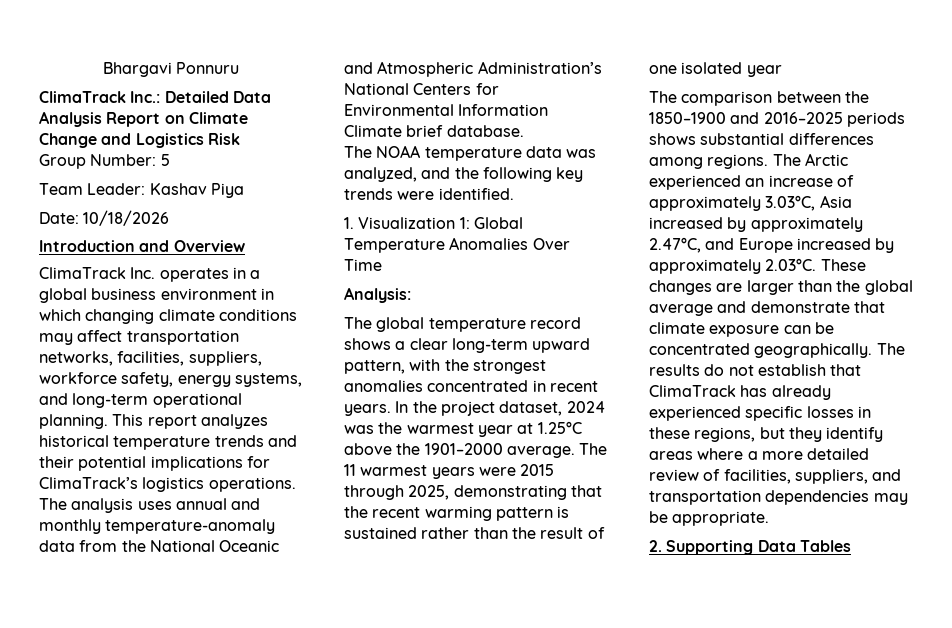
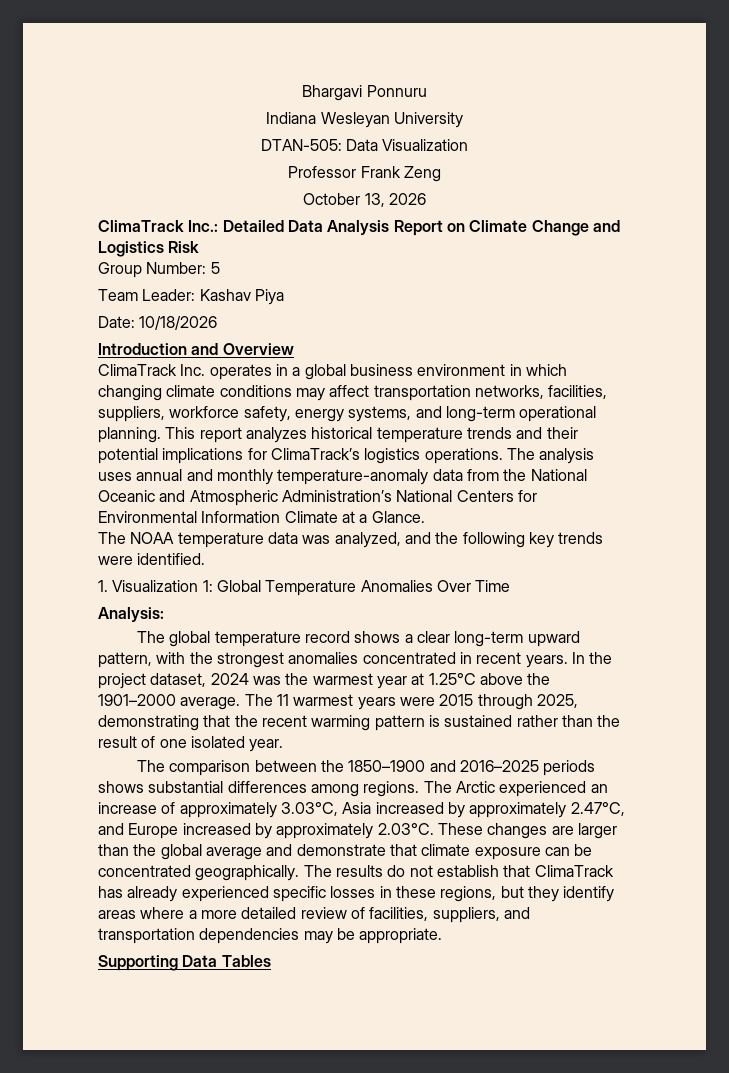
+ Indiana Wesleyan University
+ DTAN-505: Data Visualization
+ Professor Frank Zeng
+ October 13, 2026
- The analysis uses annual and monthly temperature-anomaly data from the National Oceanic and Atmospheric Administration’s National Centers for Environmental Information Climate brief database.
+ The analysis uses annual and monthly temperature-anomaly data from the National Oceanic and Atmospheric Administration’s National Centers for Environmental Information Climate at a Glance.
- The 11 warmest years were 2015 through 2025, demonstrating that the recent warming pattern is sustained rather than the result of one isolated year
+ The 11 warmest years were 2015 through 2025, demonstrating that the recent warming pattern is sustained rather than the result of one isolated year.
- 2. Supporting Data Tables
+ Supporting Data Tables

